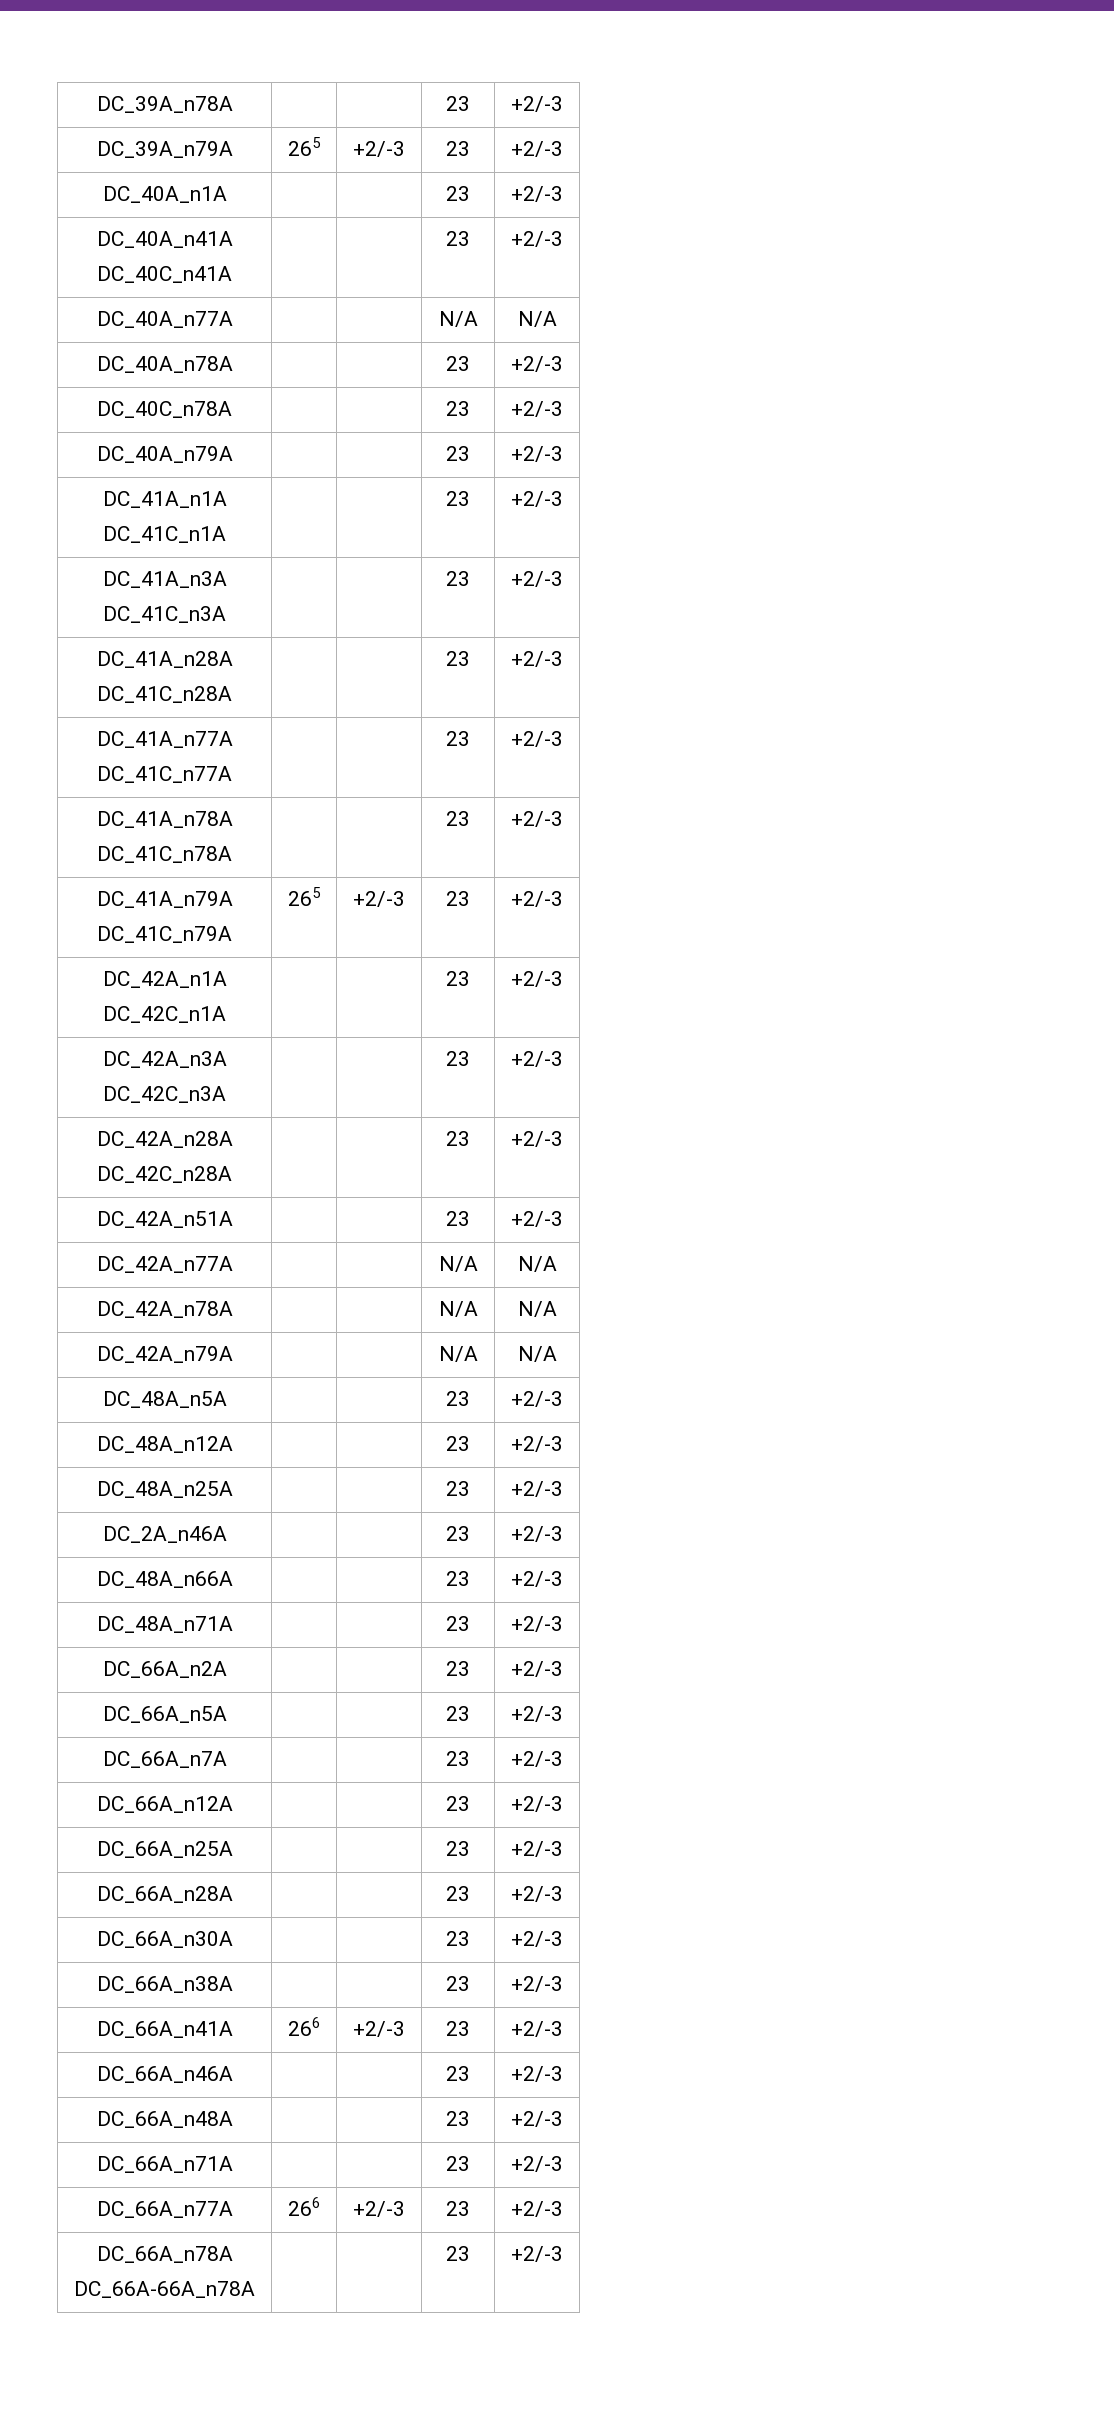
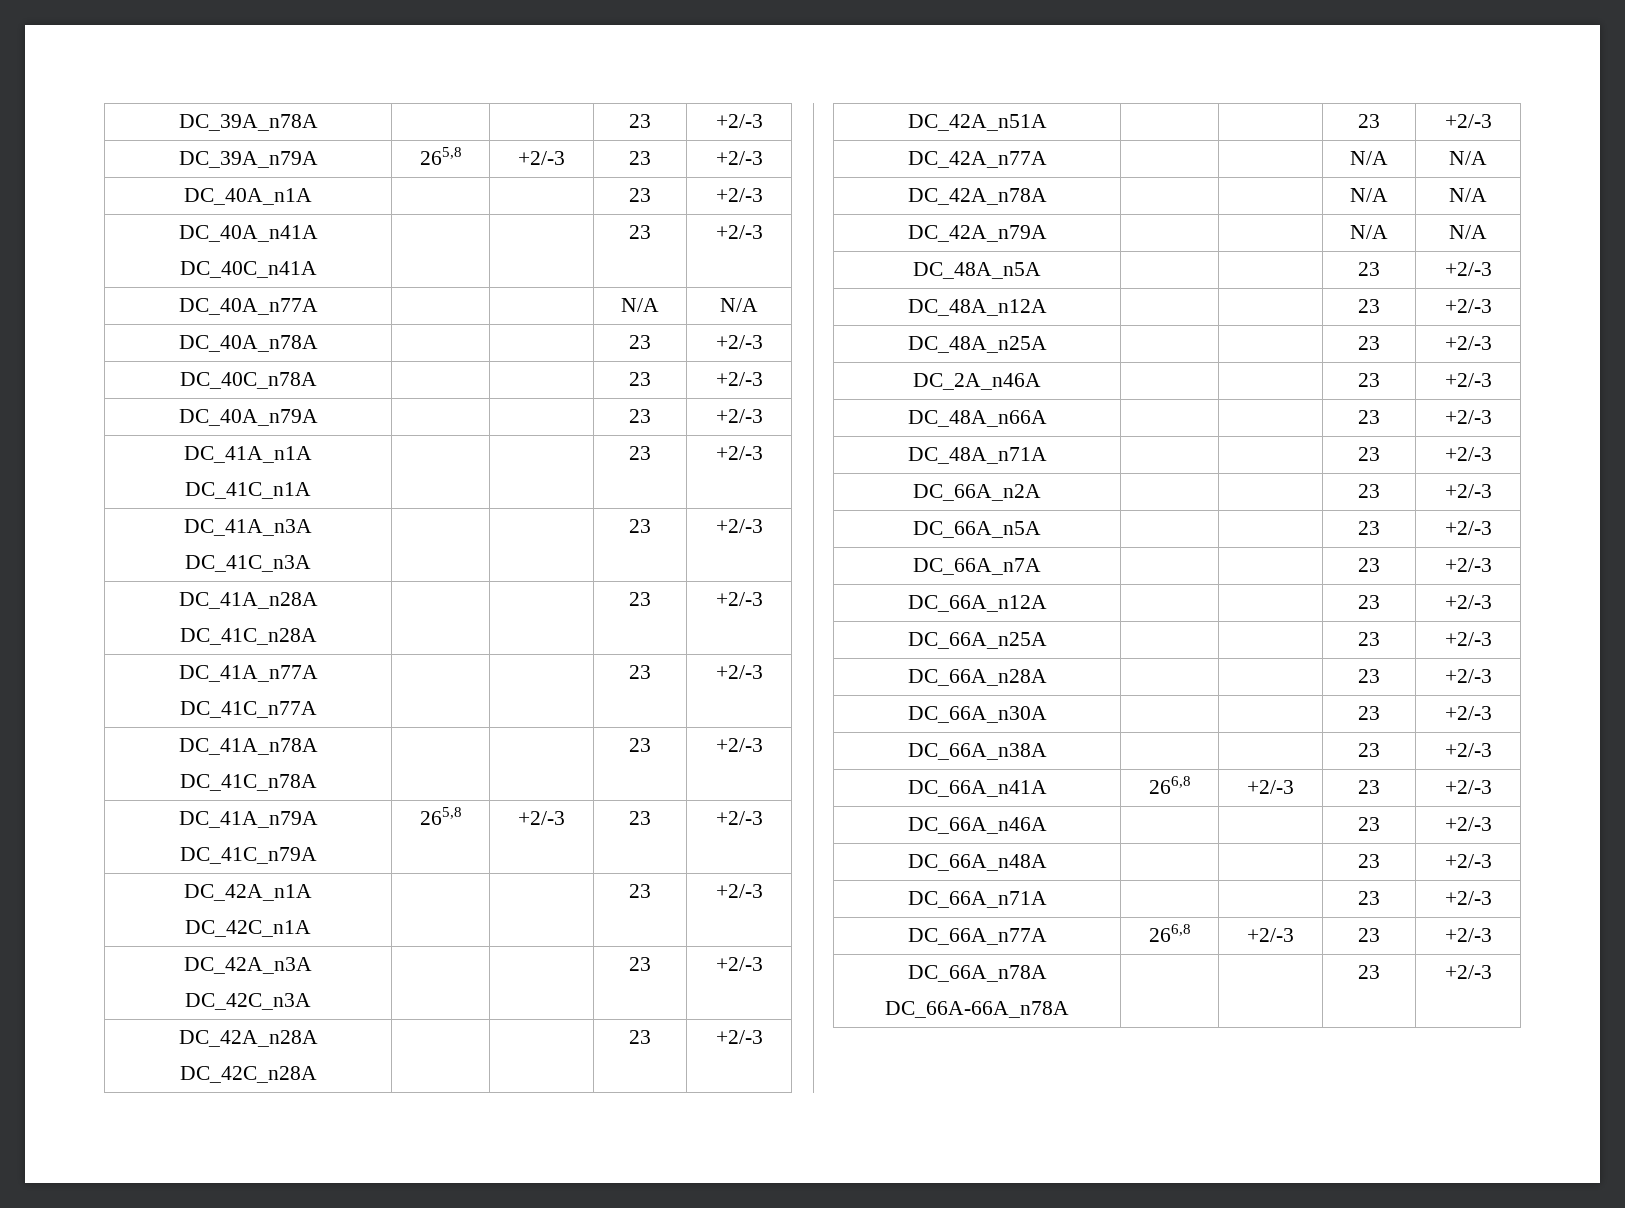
- DC_39A_n79A | 265 | +2/-3 | 23 | +2/-3
+ DC_39A_n79A | 265,8 | +2/-3 | 23 | +2/-3
  DC_41A_n79A
- DC_41C_n79A | 265 | +2/-3 | 23 | +2/-3
+ DC_41C_n79A | 265,8 | +2/-3 | 23 | +2/-3
- DC_66A_n41A | 266 | +2/-3 | 23 | +2/-3
+ DC_66A_n41A | 266,8 | +2/-3 | 23 | +2/-3
- DC_66A_n77A | 266 | +2/-3 | 23 | +2/-3
+ DC_66A_n77A | 266,8 | +2/-3 | 23 | +2/-3

